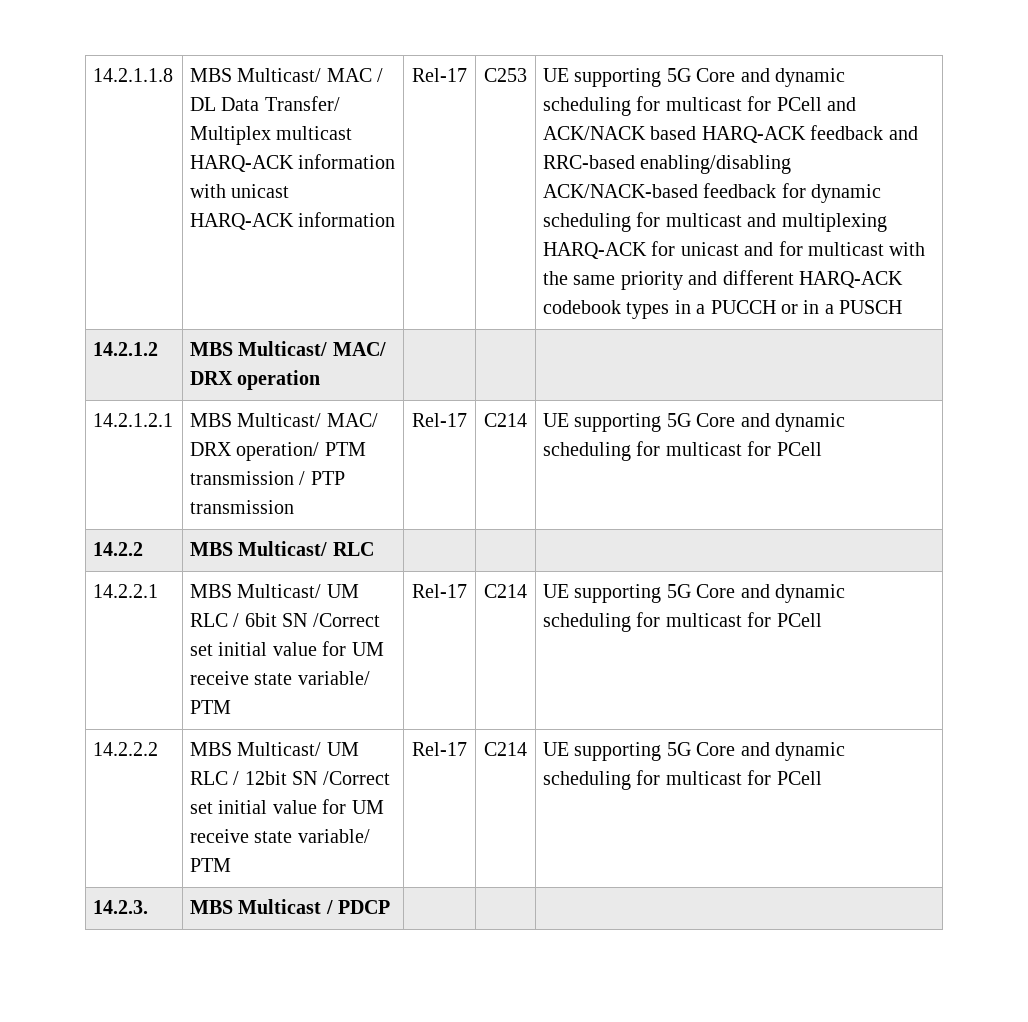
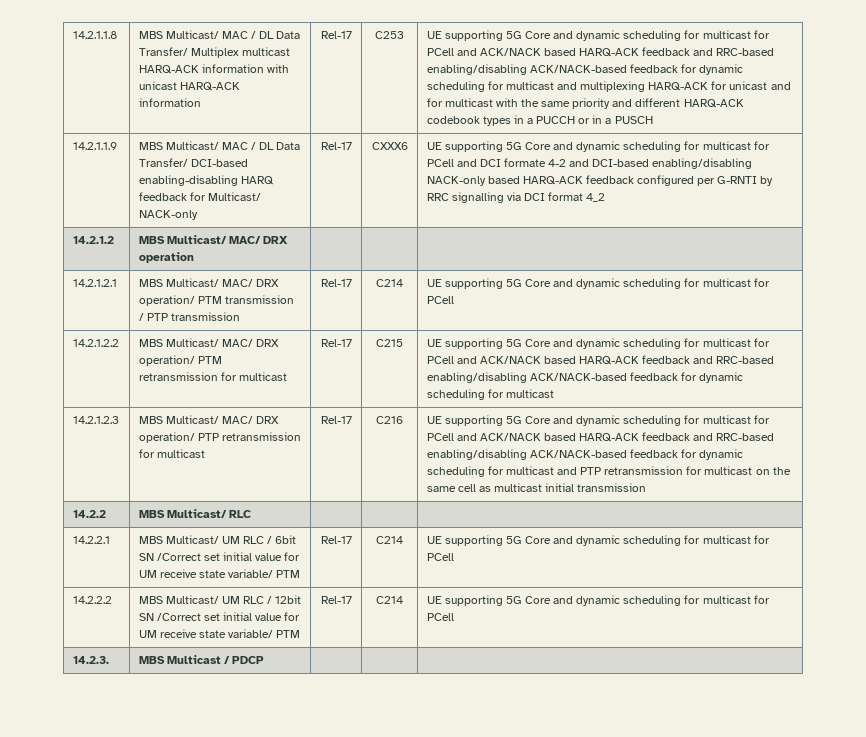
+ 14.2.1.1.9 | MBS Multicast/ MAC / DL Data Transfer/ DCI-based enabling-disabling HARQ feedback for Multicast/ NACK-only | Rel-17 | CXXX6 | UE supporting 5G Core and dynamic scheduling for multicast for PCell and DCI formate 4-2 and DCI-based enabling/disabling NACK-only based HARQ-ACK feedback configured per G-RNTI by RRC signalling via DCI format 4_2
+ 14.2.1.2.2 | MBS Multicast/ MAC/ DRX operation/ PTM retransmission for multicast | Rel-17 | C215 | UE supporting 5G Core and dynamic scheduling for multicast for PCell and ACK/NACK based HARQ-ACK feedback and RRC-based enabling/disabling ACK/NACK-based feedback for dynamic scheduling for multicast
+ 14.2.1.2.3 | MBS Multicast/ MAC/ DRX operation/ PTP retransmission for multicast | Rel-17 | C216 | UE supporting 5G Core and dynamic scheduling for multicast for PCell and ACK/NACK based HARQ-ACK feedback and RRC-based enabling/disabling ACK/NACK-based feedback for dynamic scheduling for multicast and PTP retransmission for multicast on the same cell as multicast initial transmission

